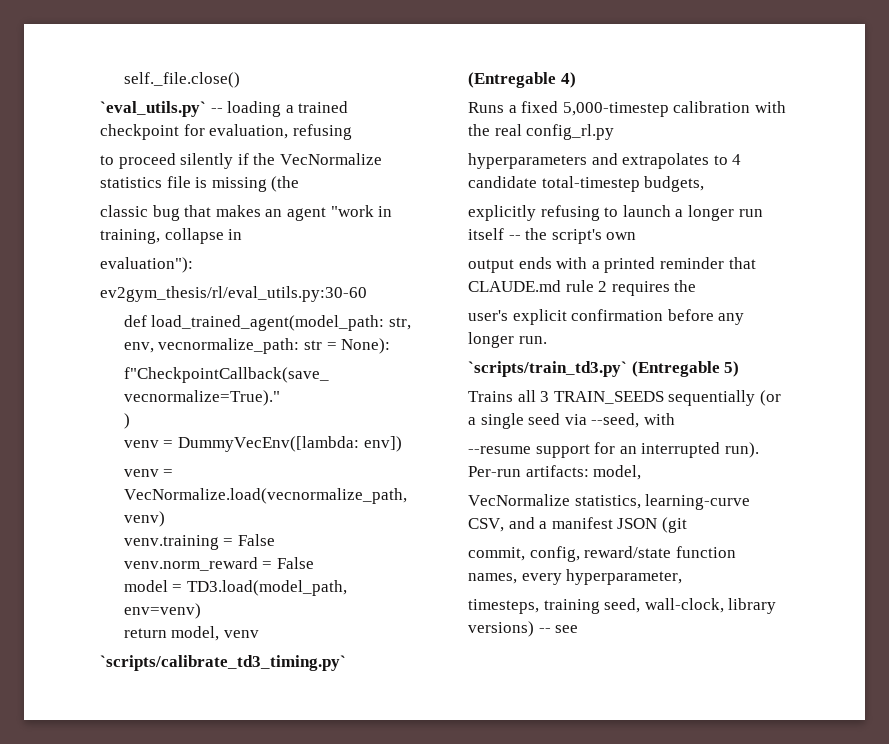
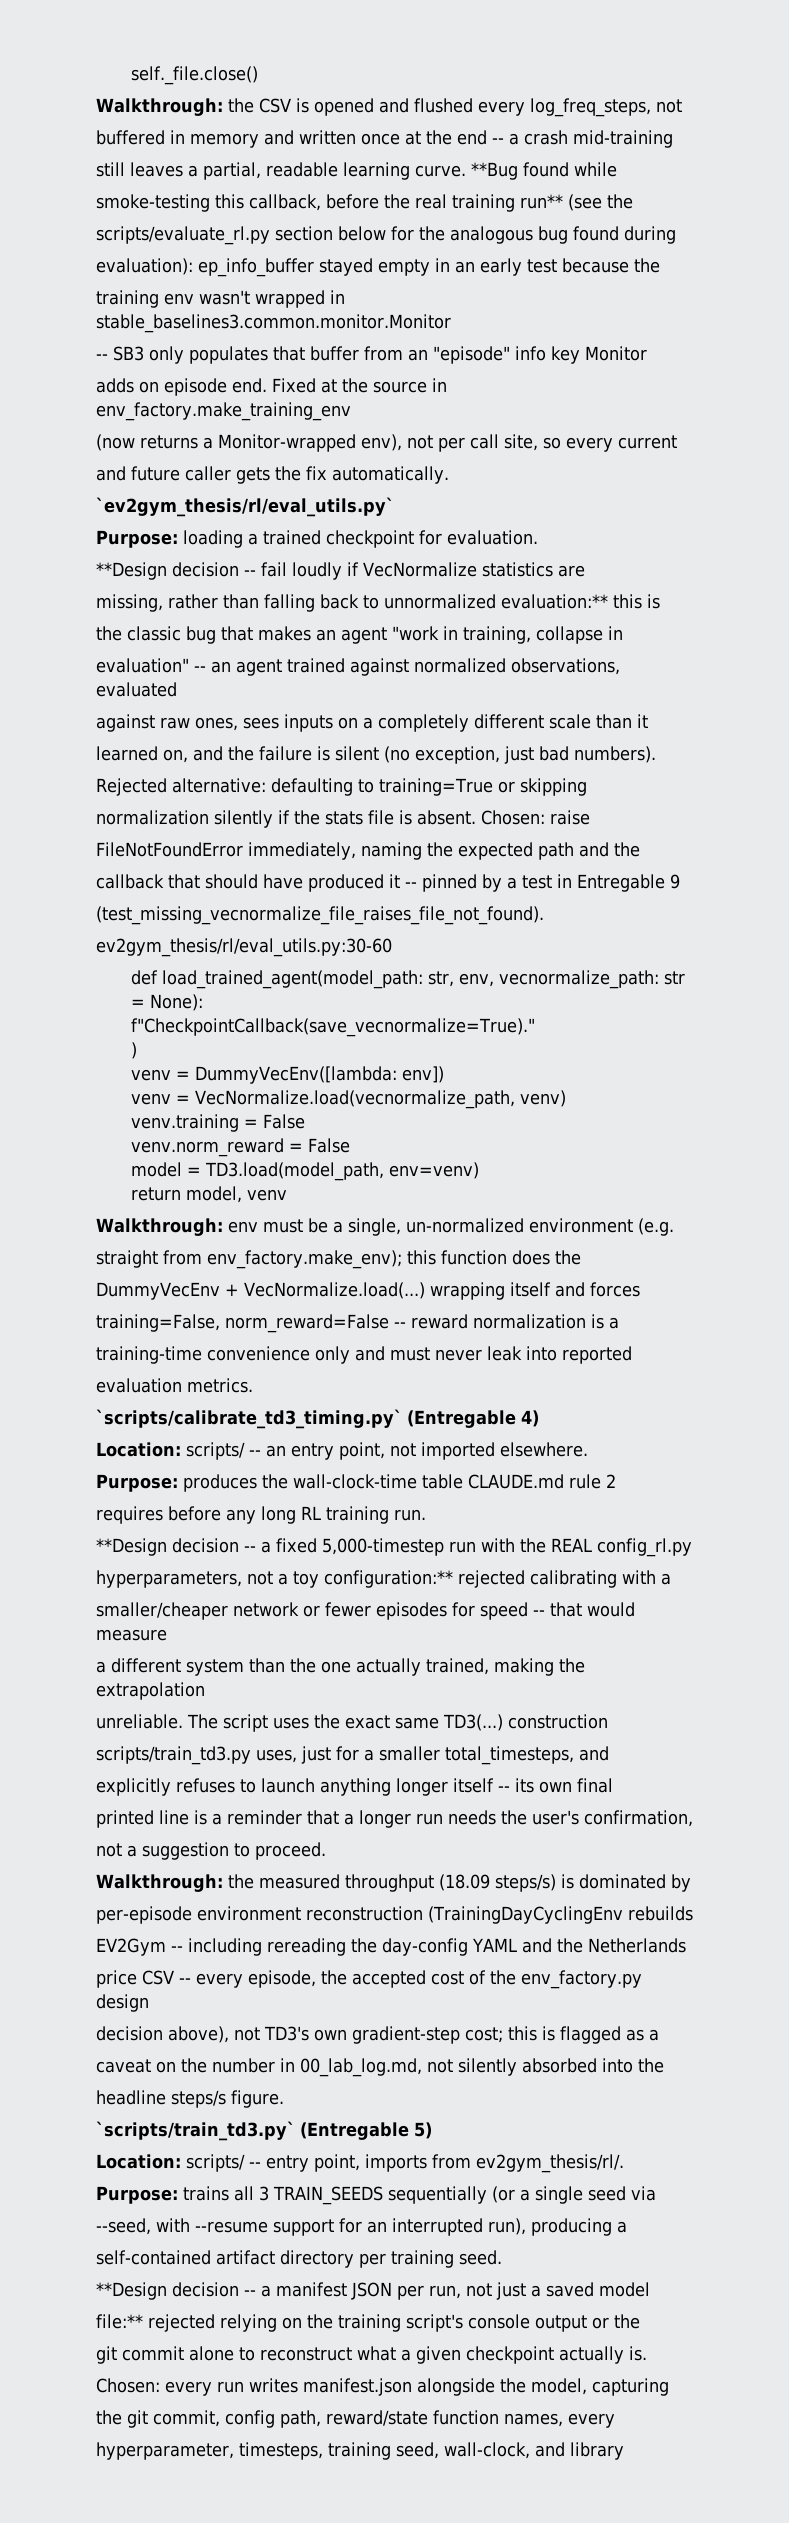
- `eval_utils.py` -- loading a trained checkpoint for evaluation, refusing
- to proceed silently if the VecNormalize statistics file is missing (the
- classic bug that makes an agent "work in training, collapse in
+ Walkthrough: the CSV is opened and flushed every log_freq_steps, not
+ buffered in memory and written once at the end -- a crash mid-training
+ still leaves a partial, readable learning curve. **Bug found while
+ smoke-testing this callback, before the real training run** (see the
+ scripts/evaluate_rl.py section below for the analogous bug found during
+ evaluation): ep_info_buffer stayed empty in an early test because the
+ training env wasn't wrapped in stable_baselines3.common.monitor.Monitor
+ -- SB3 only populates that buffer from an "episode" info key Monitor
+ adds on episode end. Fixed at the source in env_factory.make_training_env
+ (now returns a Monitor-wrapped env), not per call site, so every current
+ and future caller gets the fix automatically.
+ `ev2gym_thesis/rl/eval_utils.py`
+ Purpose: loading a trained checkpoint for evaluation.
+ **Design decision -- fail loudly if VecNormalize statistics are
+ missing, rather than falling back to unnormalized evaluation:** this is
+ the classic bug that makes an agent "work in training, collapse in
- evaluation"):
+ evaluation" -- an agent trained against normalized observations, evaluated
+ against raw ones, sees inputs on a completely different scale than it
+ learned on, and the failure is silent (no exception, just bad numbers).
+ Rejected alternative: defaulting to training=True or skipping
+ normalization silently if the stats file is absent. Chosen: raise
+ FileNotFoundError immediately, naming the expected path and the
+ callback that should have produced it -- pinned by a test in Entregable 9
+ (test_missing_vecnormalize_file_raises_file_not_found).
+ Walkthrough: env must be a single, un-normalized environment (e.g.
+ straight from env_factory.make_env); this function does the
+ DummyVecEnv + VecNormalize.load(...) wrapping itself and forces
+ training=False, norm_reward=False -- reward normalization is a
+ training-time convenience only and must never leak into reported
+ evaluation metrics.
  `scripts/calibrate_td3_timing.py` (Entregable 4)
- Runs a fixed 5,000-timestep calibration with the real config_rl.py
+ Location: scripts/ -- an entry point, not imported elsewhere.
+ Purpose: produces the wall-clock-time table CLAUDE.md rule 2
+ requires before any long RL training run.
+ **Design decision -- a fixed 5,000-timestep run with the REAL config_rl.py
- hyperparameters and extrapolates to 4 candidate total-timestep budgets,
+ hyperparameters, not a toy configuration:** rejected calibrating with a
+ smaller/cheaper network or fewer episodes for speed -- that would measure
+ a different system than the one actually trained, making the extrapolation
+ unreliable. The script uses the exact same TD3(...) construction
+ scripts/train_td3.py uses, just for a smaller total_timesteps, and
- explicitly refusing to launch a longer run itself -- the script's own
- output ends with a printed reminder that CLAUDE.md rule 2 requires the
- user's explicit confirmation before any longer run.
+ explicitly refuses to launch anything longer itself -- its own final
+ printed line is a reminder that a longer run needs the user's confirmation,
+ not a suggestion to proceed.
+ Walkthrough: the measured throughput (18.09 steps/s) is dominated by
+ per-episode environment reconstruction (TrainingDayCyclingEnv rebuilds
+ EV2Gym -- including rereading the day-config YAML and the Netherlands
+ price CSV -- every episode, the accepted cost of the env_factory.py design
+ decision above), not TD3's own gradient-step cost; this is flagged as a
+ caveat on the number in 00_lab_log.md, not silently absorbed into the
+ headline steps/s figure.
  `scripts/train_td3.py` (Entregable 5)
- Trains all 3 TRAIN_SEEDS sequentially (or a single seed via --seed, with
- --resume support for an interrupted run). Per-run artifacts: model,
- VecNormalize statistics, learning-curve CSV, and a manifest JSON (git
- commit, config, reward/state function names, every hyperparameter,
- timesteps, training seed, wall-clock, library versions) -- see
+ Location: scripts/ -- entry point, imports from ev2gym_thesis/rl/.
+ Purpose: trains all 3 TRAIN_SEEDS sequentially (or a single seed via
+ --seed, with --resume support for an interrupted run), producing a
+ self-contained artifact directory per training seed.
+ **Design decision -- a manifest JSON per run, not just a saved model
+ file:** rejected relying on the training script's console output or the
+ git commit alone to reconstruct what a given checkpoint actually is.
+ Chosen: every run writes manifest.json alongside the model, capturing
+ the git commit, config path, reward/state function names, every
+ hyperparameter, timesteps, training seed, wall-clock, and library

